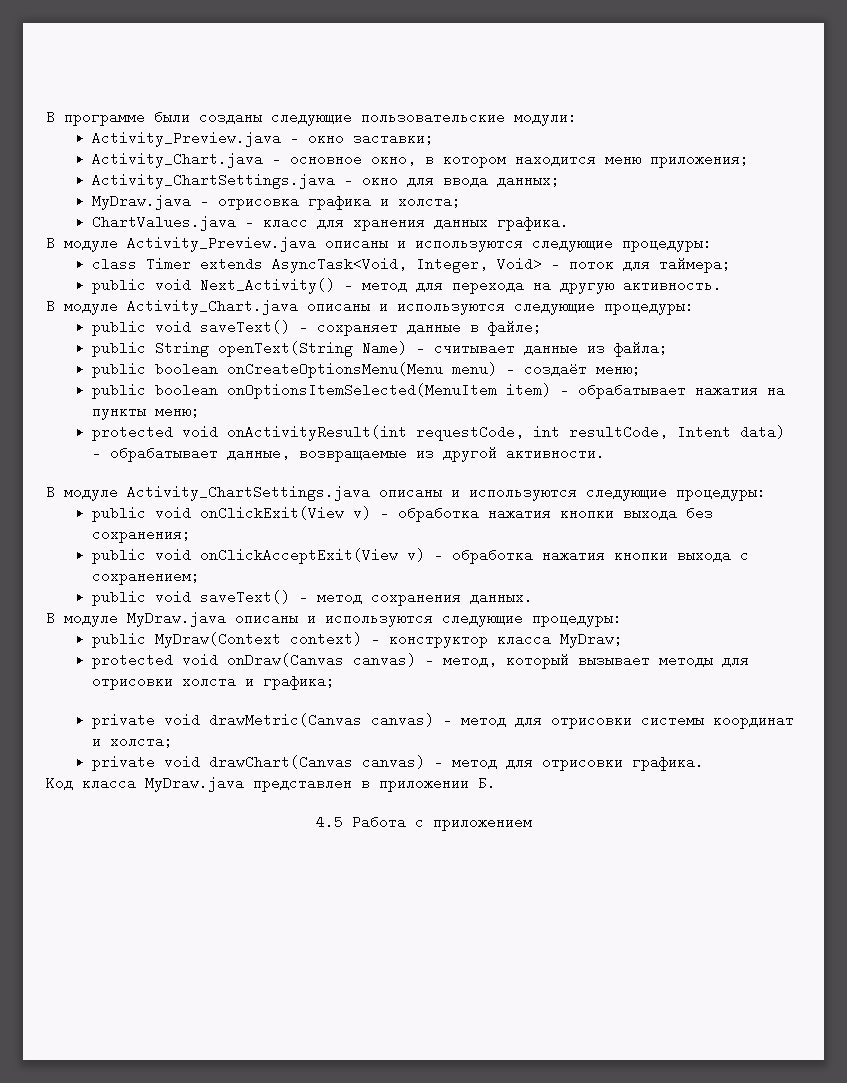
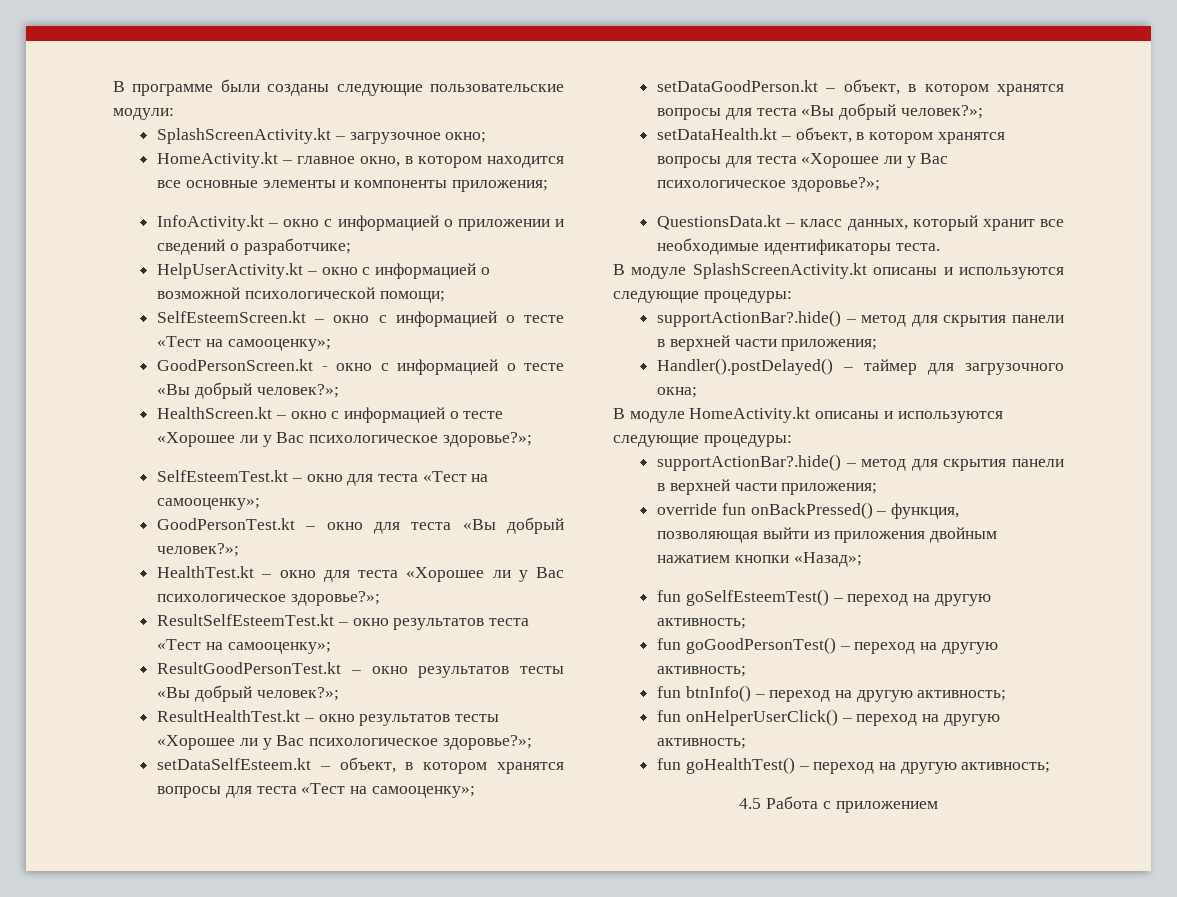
- Activity_Preview.java – окно заставки;
- Activity_Chart.java – основное окно, в котором находится меню приложения;
- Activity_ChartSettings.java – окно для ввода данных;
- MyDraw.java – отрисовка графика и холста;
- ChartValues.java – класс для хранения данных графика.
- В модуле Activity_Preview.java описаны и используются следующие процедуры:
- class Timer extends AsyncTask<Void, Integer, Void> - поток для таймера;
- public void Next_Activity() – метод для перехода на другую активность.
- В модуле Activity_Chart.java описаны и используются следующие процедуры:
- public void saveText() – сохраняет данные в файле;
- public String openText(String Name) – считывает данные из файла;
- public boolean onCreateOptionsMenu(Menu menu) – создаёт меню;
- public boolean onOptionsItemSelected(MenuItem item) – обрабатывает нажатия на пункты меню;
- protected void onActivityResult(int requestCode, int resultCode, Intent data) – обрабатывает данные, возвращаемые из другой активности.
- В модуле Activity_ChartSettings.java описаны и используются следующие процедуры:
- public void onClickExit(View v) – обработка нажатия кнопки выхода без сохранения;
- public void onClickAcceptExit(View v) - обработка нажатия кнопки выхода с сохранением;
- public void saveText() – метод сохранения данных.
- В модуле MyDraw.java описаны и используются следующие процедуры:
- public MyDraw(Context context) – конструктор класса MyDraw;
- protected void onDraw(Canvas canvas) – метод, который вызывает методы для отрисовки холста и графика;
- private void drawMetric(Canvas canvas) – метод для отрисовки системы координат и холста;
- private void drawChart(Canvas canvas) – метод для отрисовки графика.
- Код класса MyDraw.java представлен в приложении Б.
+ SplashScreenActivity.kt – загрузочное окно;
+ HomeActivity.kt – главное окно, в котором находится все основные элементы и компоненты приложения;
+ InfoActivity.kt – окно с информацией о приложении и сведений о разработчике;
+ HelpUserActivity.kt – окно с информацией о возможной психологической помощи;
+ SelfEsteemScreen.kt – окно с информацией о тесте «Тест на самооценку»;
+ GoodPersonScreen.kt - окно с информацией о тесте «Вы добрый человек?»;
+ HealthScreen.kt – окно с информацией о тесте «Хорошее ли у Вас психологическое здоровье?»;
+ SelfEsteemTest.kt – окно для теста «Тест на самооценку»;
+ GoodPersonTest.kt – окно для теста «Вы добрый человек?»;
+ HealthTest.kt – окно для теста «Хорошее ли у Вас психологическое здоровье?»;
+ ResultSelfEsteemTest.kt – окно результатов теста «Тест на самооценку»;
+ ResultGoodPersonTest.kt – окно результатов тесты «Вы добрый человек?»;
+ ResultHealthTest.kt – окно результатов тесты «Хорошее ли у Вас психологическое здоровье?»;
+ setDataSelfEsteem.kt – объект, в котором хранятся вопросы для теста «Тест на самооценку»;
+ setDataGoodPerson.kt – объект, в котором хранятся вопросы для теста «Вы добрый человек?»;
+ setDataHealth.kt – объект, в котором хранятся вопросы для теста «Хорошее ли у Вас психологическое здоровье?»;
+ QuestionsData.kt – класс данных, который хранит все необходимые идентификаторы теста.
+ В модуле SplashScreenActivity.kt описаны и используются следующие процедуры:
+ supportActionBar?.hide() – метод для скрытия панели в верхней части приложения;
+ Handler().postDelayed() – таймер для загрузочного окна;
+ В модуле HomeActivity.kt описаны и используются следующие процедуры:
+ supportActionBar?.hide() – метод для скрытия панели в верхней части приложения;
+ override fun onBackPressed() – функция, позволяющая выйти из приложения двойным нажатием кнопки «Назад»;
+ fun goSelfEsteemTest() – переход на другую активность;
+ fun goGoodPersonTest() – переход на другую активность;
+ fun btnInfo() – переход на другую активность;
+ fun onHelperUserClick() – переход на другую активность;
+ fun goHealthTest() – переход на другую активность;

